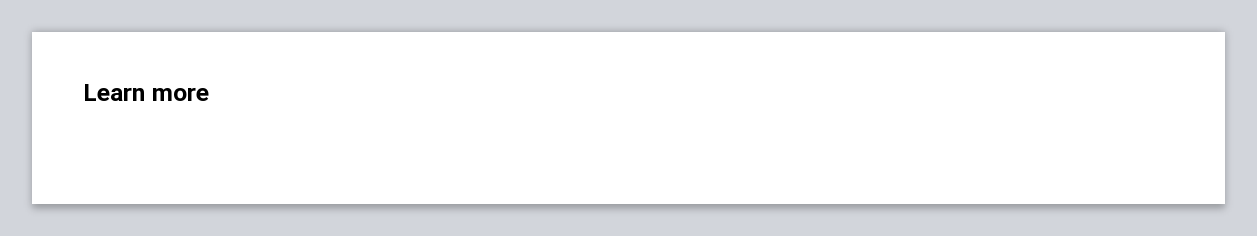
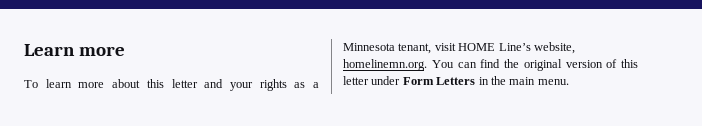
+ To learn more about this letter and your rights as a Minnesota tenant, visit HOME Line’s website, homelinemn.org. You can find the original version of this letter under Form Letters in the main menu.

